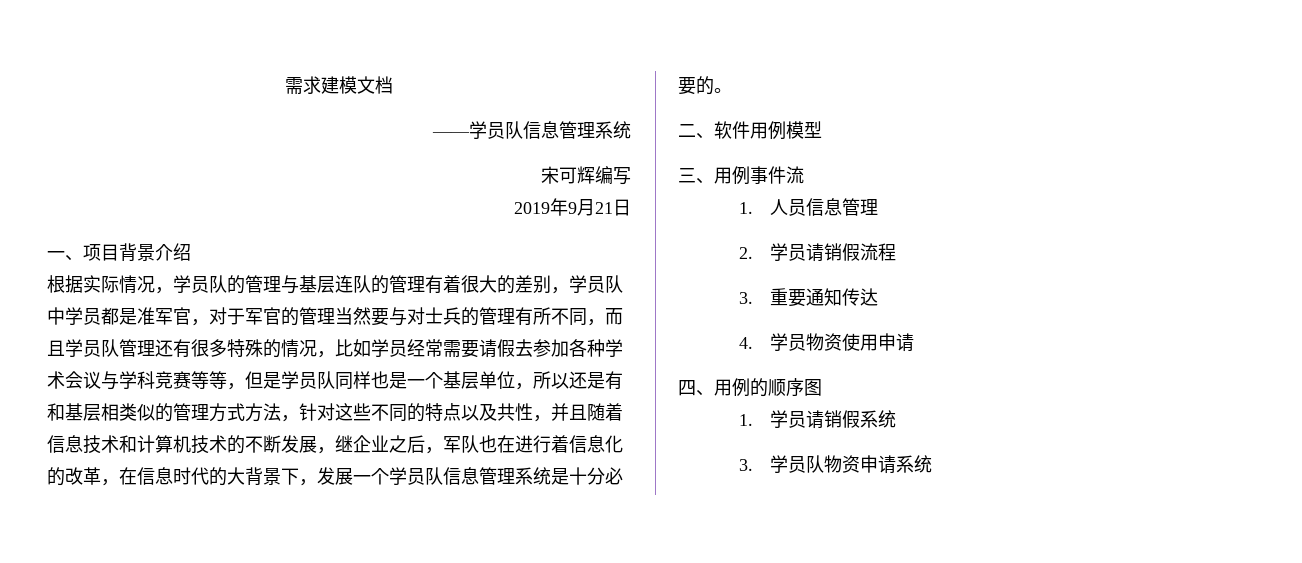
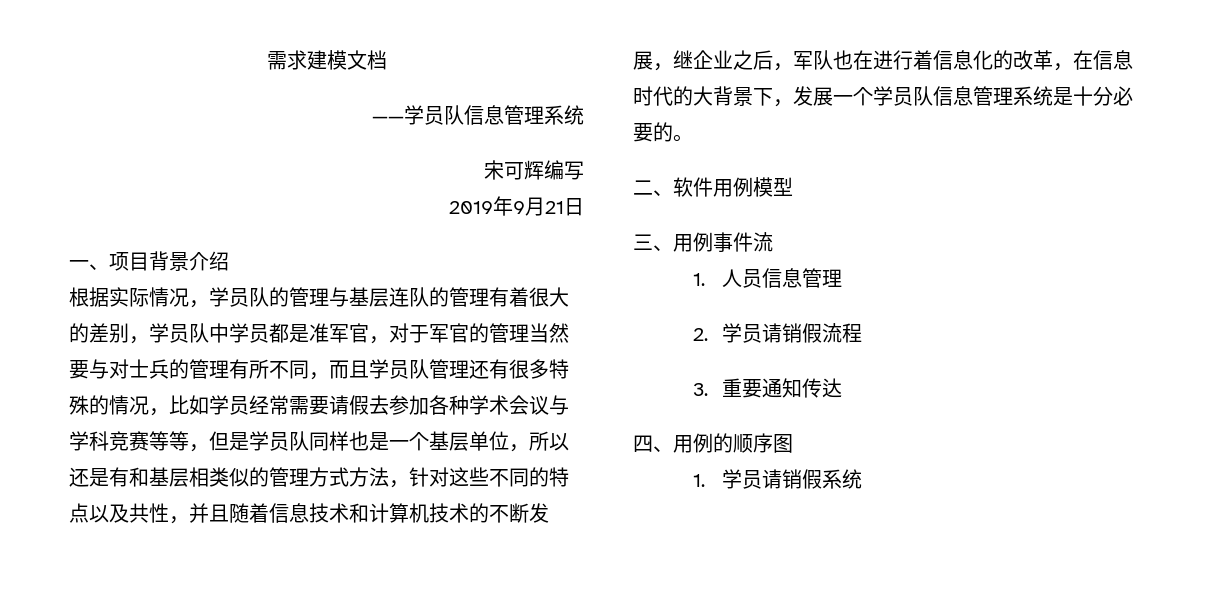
- 4.学员物资使用申请
- 3.学员队物资申请系统

